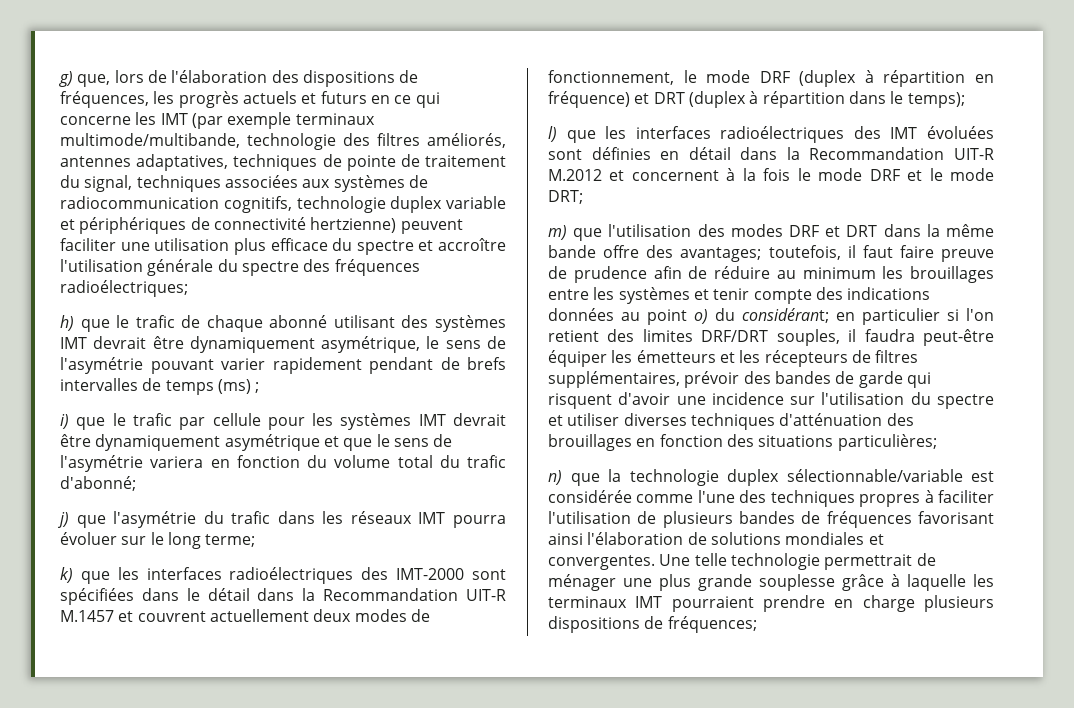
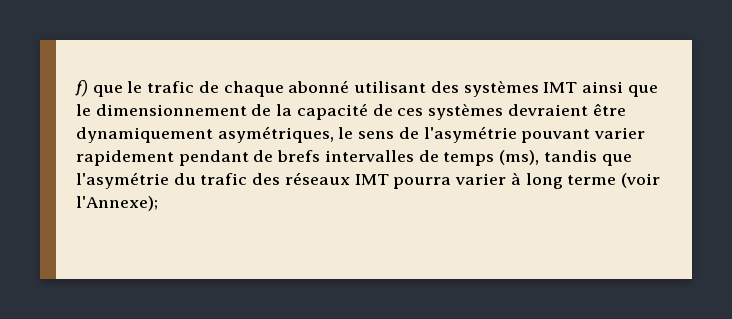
- g) que, lors de l'élaboration des dispositions de fréquences, les progrès actuels et futurs en ce qui concerne les IMT (par exemple terminaux multimode/multibande, technologie des filtres améliorés, antennes adaptatives, techniques de pointe de traitement du signal, techniques associées aux systèmes de radiocommunication cognitifs, technologie duplex variable et périphériques de connectivité hertzienne) peuvent faciliter une utilisation plus efficace du spectre et accroître l'utilisation générale du spectre des fréquences radioélectriques;
- h) que le trafic de chaque abonné utilisant des systèmes IMT devrait être dynamiquement asymétrique, le sens de l'asymétrie pouvant varier rapidement pendant de brefs intervalles de temps (ms) ;
- i) que le trafic par cellule pour les systèmes IMT devrait être dynamiquement asymétrique et que le sens de l'asymétrie variera en fonction du volume total du trafic d'abonné;
- j) que l'asymétrie du trafic dans les réseaux IMT pourra évoluer sur le long terme;
- k) que les interfaces radioélectriques des IMT-2000 sont spécifiées dans le détail dans la Recommandation UIT-R M.1457 et couvrent actuellement deux modes de fonctionnement, le mode DRF (duplex à répartition en fréquence) et DRT (duplex à répartition dans le temps);
- l) que les interfaces radioélectriques des IMT évoluées sont définies en détail dans la Recommandation UIT-R M.2012 et concernent à la fois le mode DRF et le mode DRT;
- m) que l'utilisation des modes DRF et DRT dans la même bande offre des avantages; toutefois, il faut faire preuve de prudence afin de réduire au minimum les brouillages entre les systèmes et tenir compte des indications données au point o) du considérant; en particulier si l'on retient des limites DRF/DRT souples, il faudra peut-être équiper les émetteurs et les récepteurs de filtres supplémentaires, prévoir des bandes de garde qui risquent d'avoir une incidence sur l'utilisation du spectre et utiliser diverses techniques d'atténuation des brouillages en fonction des situations particulières;
- n) que la technologie duplex sélectionnable/variable est considérée comme l'une des techniques propres à faciliter l'utilisation de plusieurs bandes de fréquences favorisant ainsi l'élaboration de solutions mondiales et convergentes. Une telle technologie permettrait de ménager une plus grande souplesse grâce à laquelle les terminaux IMT pourraient prendre en charge plusieurs dispositions de fréquences;
+ f) que le trafic de chaque abonné utilisant des systèmes IMT ainsi que le dimensionnement de la capacité de ces systèmes devraient être dynamiquement asymétriques, le sens de l'asymétrie pouvant varier rapidement pendant de brefs intervalles de temps (ms), tandis que l'asymétrie du trafic des réseaux IMT pourra varier à long terme (voir l'Annexe);

